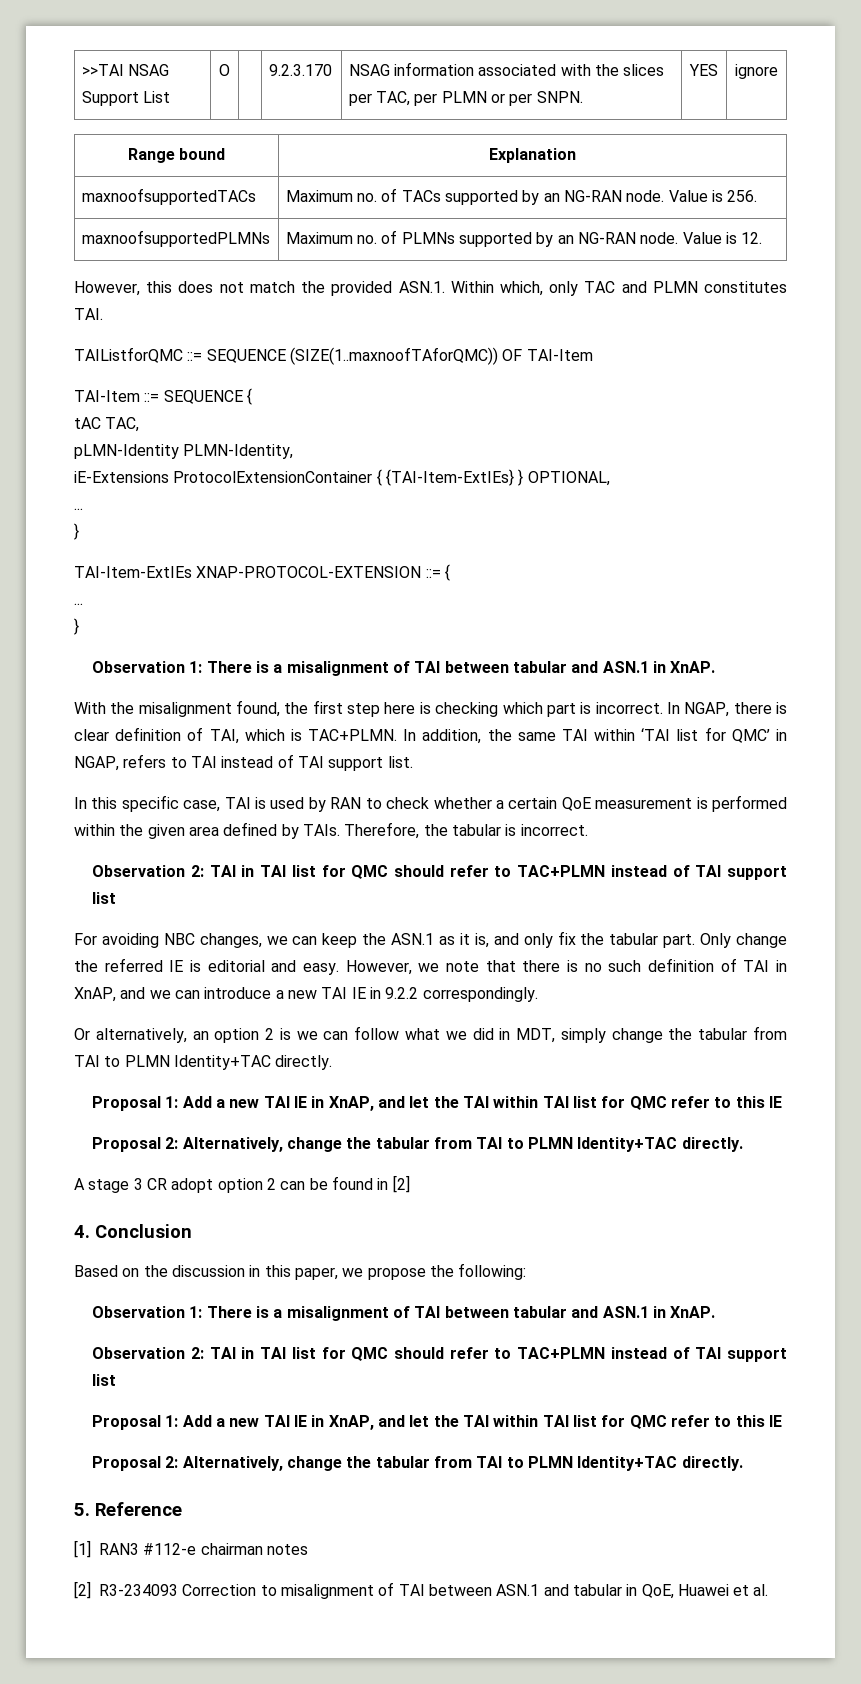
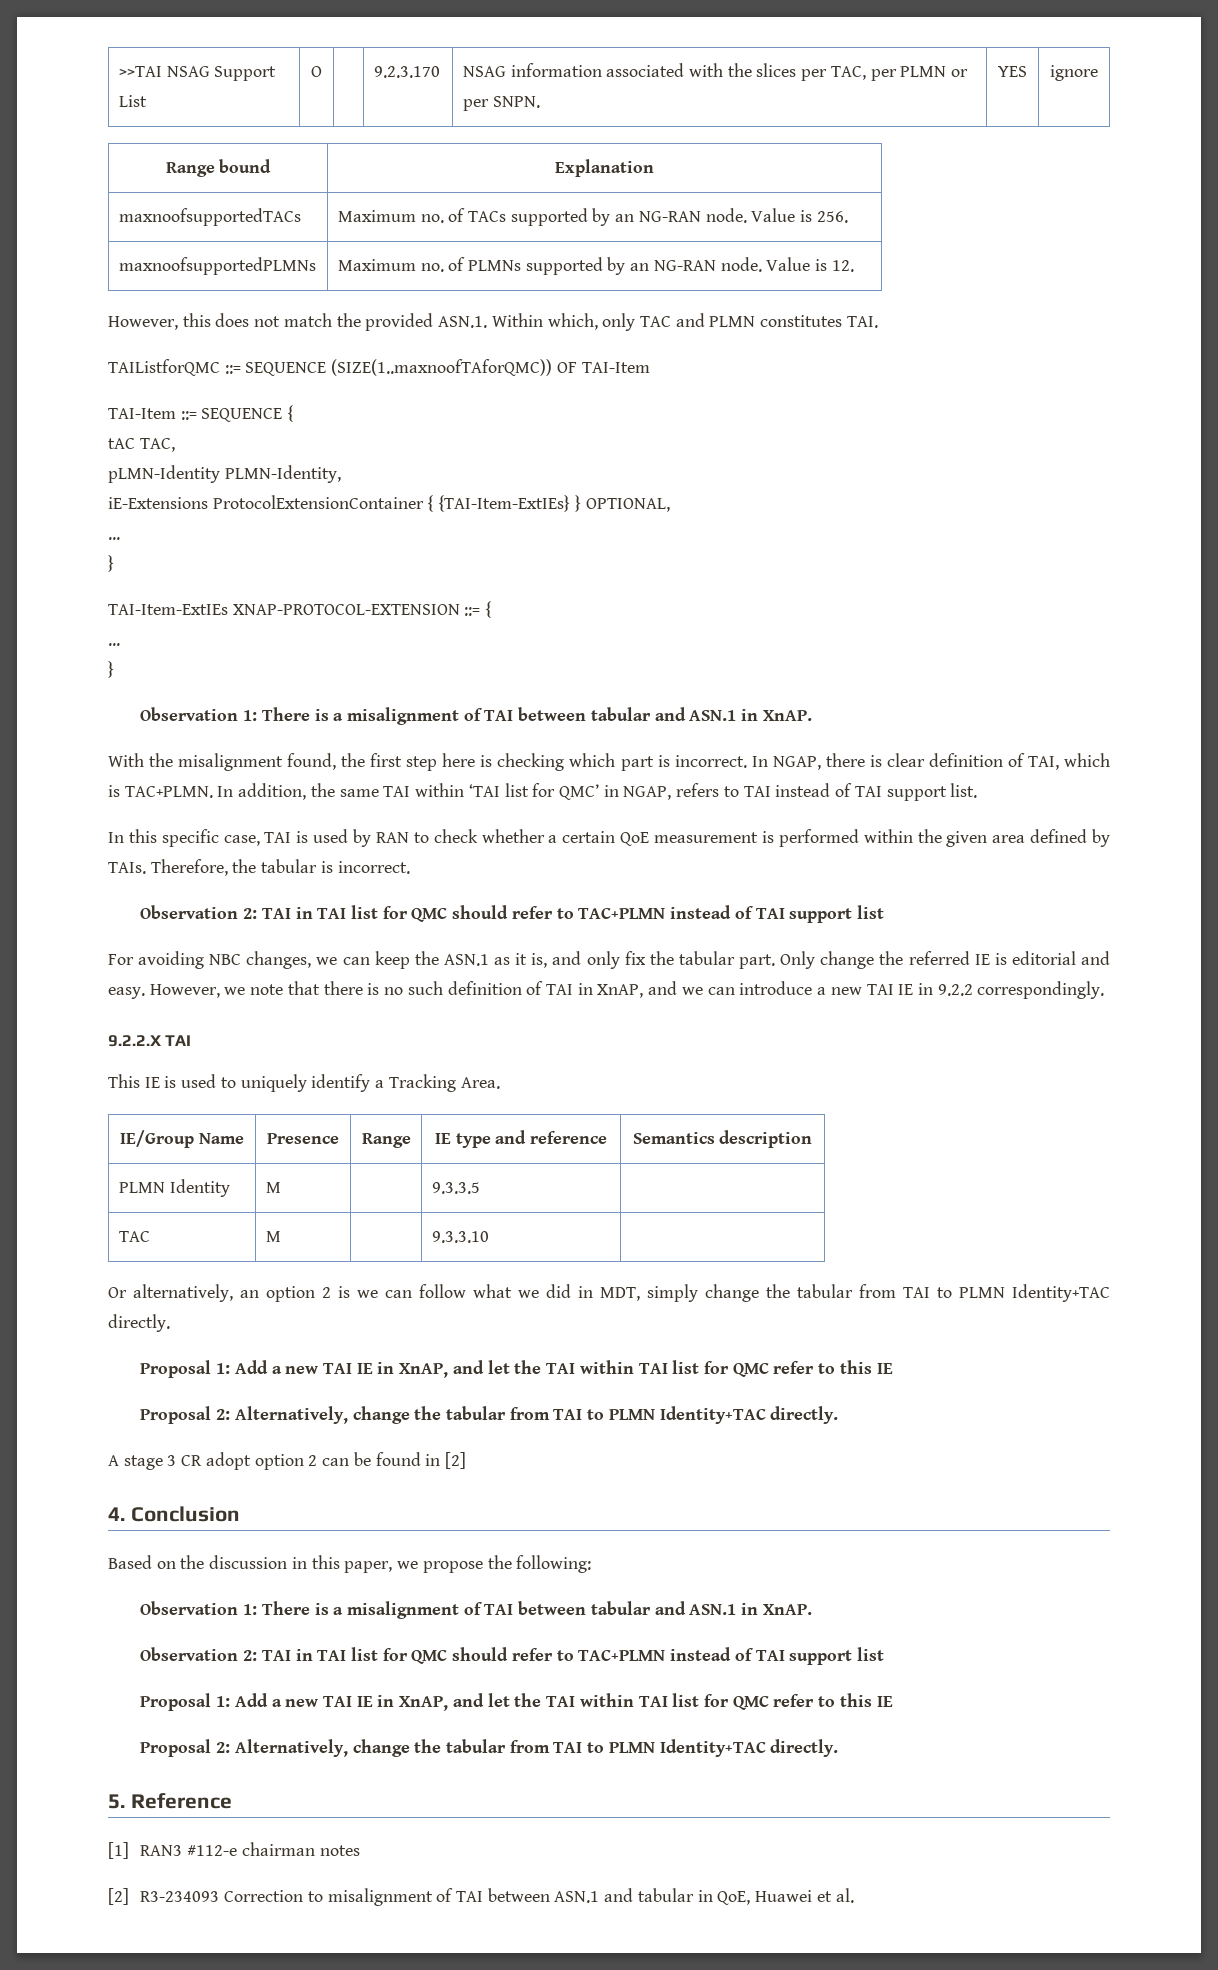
+ 9.2.2.X TAI
+ This IE is used to uniquely identify a Tracking Area.
+ IE/Group Name | Presence | Range | IE type and reference | Semantics description
+ PLMN Identity | M | | 9.3.3.5 |
+ TAC | M | | 9.3.3.10 |

